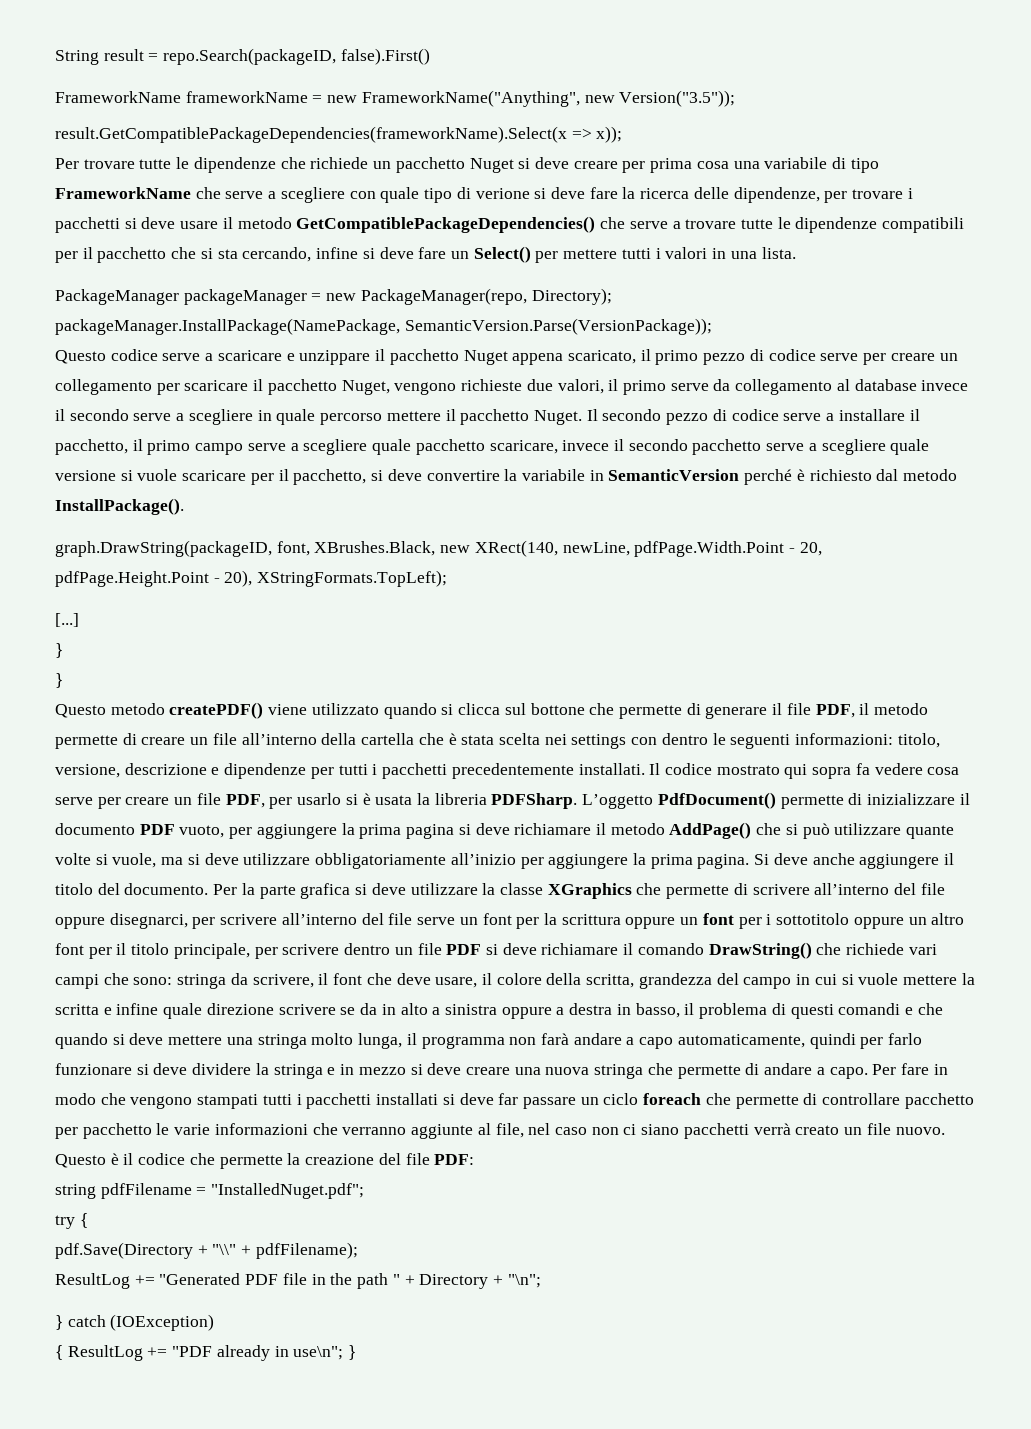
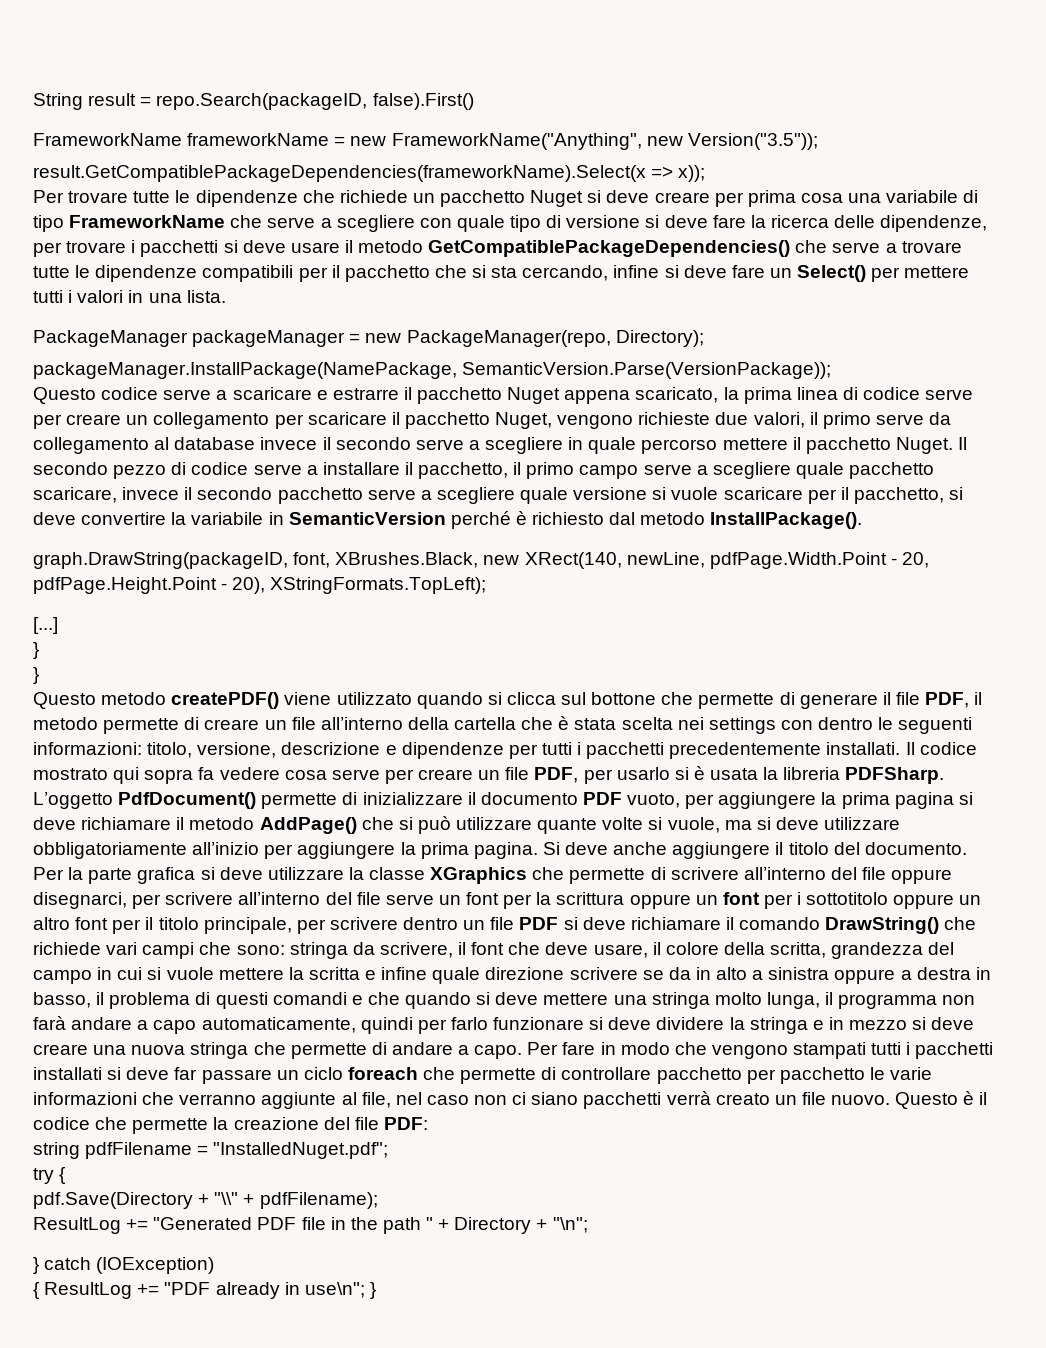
- Per trovare tutte le dipendenze che richiede un pacchetto Nuget si deve creare per prima cosa una variabile di tipo FrameworkName che serve a scegliere con quale tipo di verione si deve fare la ricerca delle dipendenze, per trovare i pacchetti si deve usare il metodo GetCompatiblePackageDependencies() che serve a trovare tutte le dipendenze compatibili per il pacchetto che si sta cercando, infine si deve fare un Select() per mettere tutti i valori in una lista.
+ Per trovare tutte le dipendenze che richiede un pacchetto Nuget si deve creare per prima cosa una variabile di tipo FrameworkName che serve a scegliere con quale tipo di versione si deve fare la ricerca delle dipendenze, per trovare i pacchetti si deve usare il metodo GetCompatiblePackageDependencies() che serve a trovare tutte le dipendenze compatibili per il pacchetto che si sta cercando, infine si deve fare un Select() per mettere tutti i valori in una lista.
- Questo codice serve a scaricare e unzippare il pacchetto Nuget appena scaricato, il primo pezzo di codice serve per creare un collegamento per scaricare il pacchetto Nuget, vengono richieste due valori, il primo serve da collegamento al database invece il secondo serve a scegliere in quale percorso mettere il pacchetto Nuget.
+ Questo codice serve a scaricare e estrarre il pacchetto Nuget appena scaricato, la prima linea di codice serve per creare un collegamento per scaricare il pacchetto Nuget, vengono richieste due valori, il primo serve da collegamento al database invece il secondo serve a scegliere in quale percorso mettere il pacchetto Nuget.

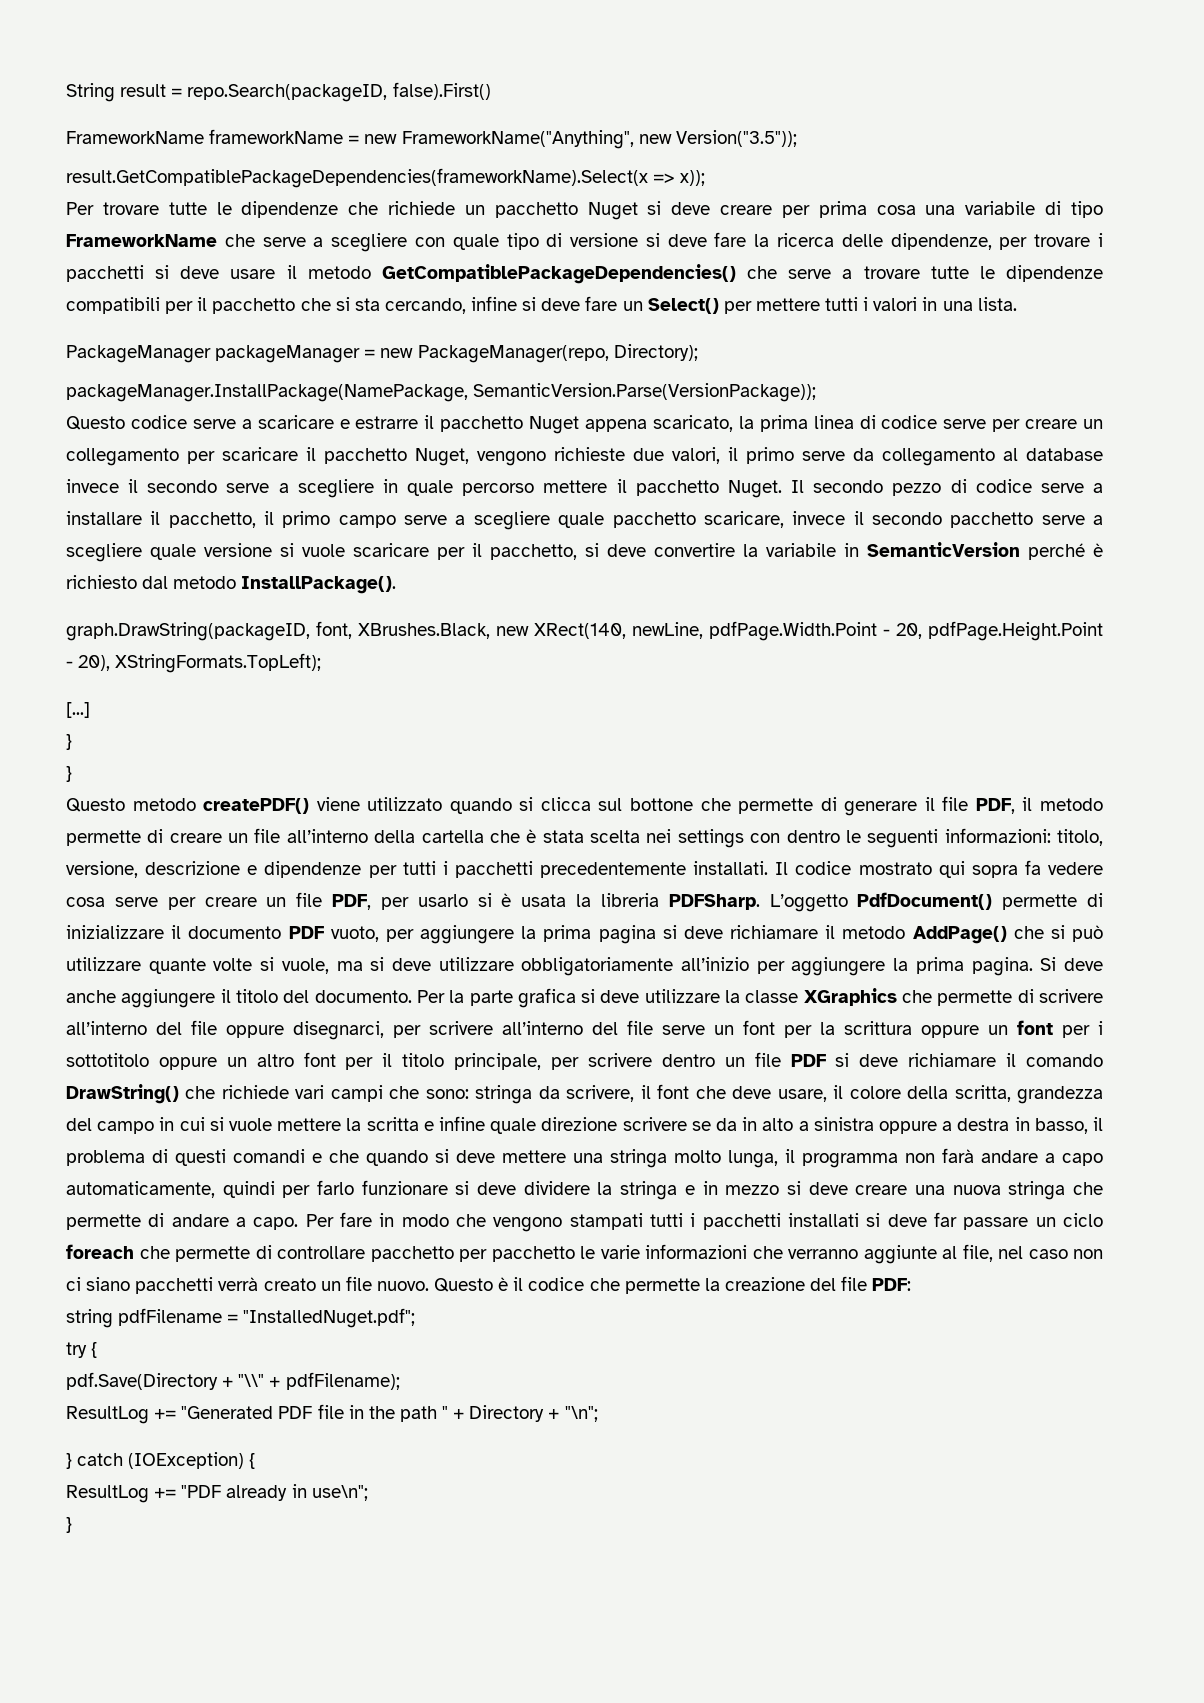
- } catch (IOException)
- { ResultLog += "PDF already in use\n"; }
+ } catch (IOException) {
+ ResultLog += "PDF already in use\n";
+ }

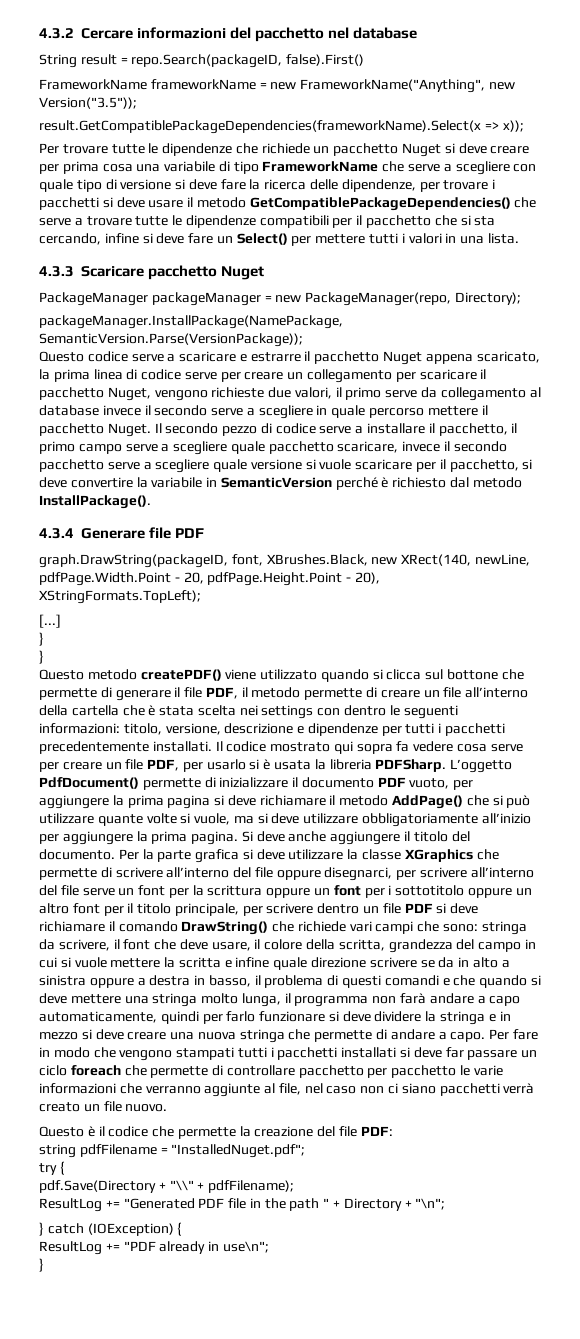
+ 4.3.2 Cercare informazioni del pacchetto nel database
+ 4.3.3 Scaricare pacchetto Nuget
+ 4.3.4 Generare file PDF
- Per fare in modo che vengono stampati tutti i pacchetti installati si deve far passare un ciclo foreach che permette di controllare pacchetto per pacchetto le varie informazioni che verranno aggiunte al file, nel caso non ci siano pacchetti verrà creato un file nuovo. Questo è il codice che permette la creazione del file PDF:
+ Per fare in modo che vengono stampati tutti i pacchetti installati si deve far passare un ciclo foreach che permette di controllare pacchetto per pacchetto le varie informazioni che verranno aggiunte al file, nel caso non ci siano pacchetti verrà creato un file nuovo.
+ Questo è il codice che permette la creazione del file PDF:

